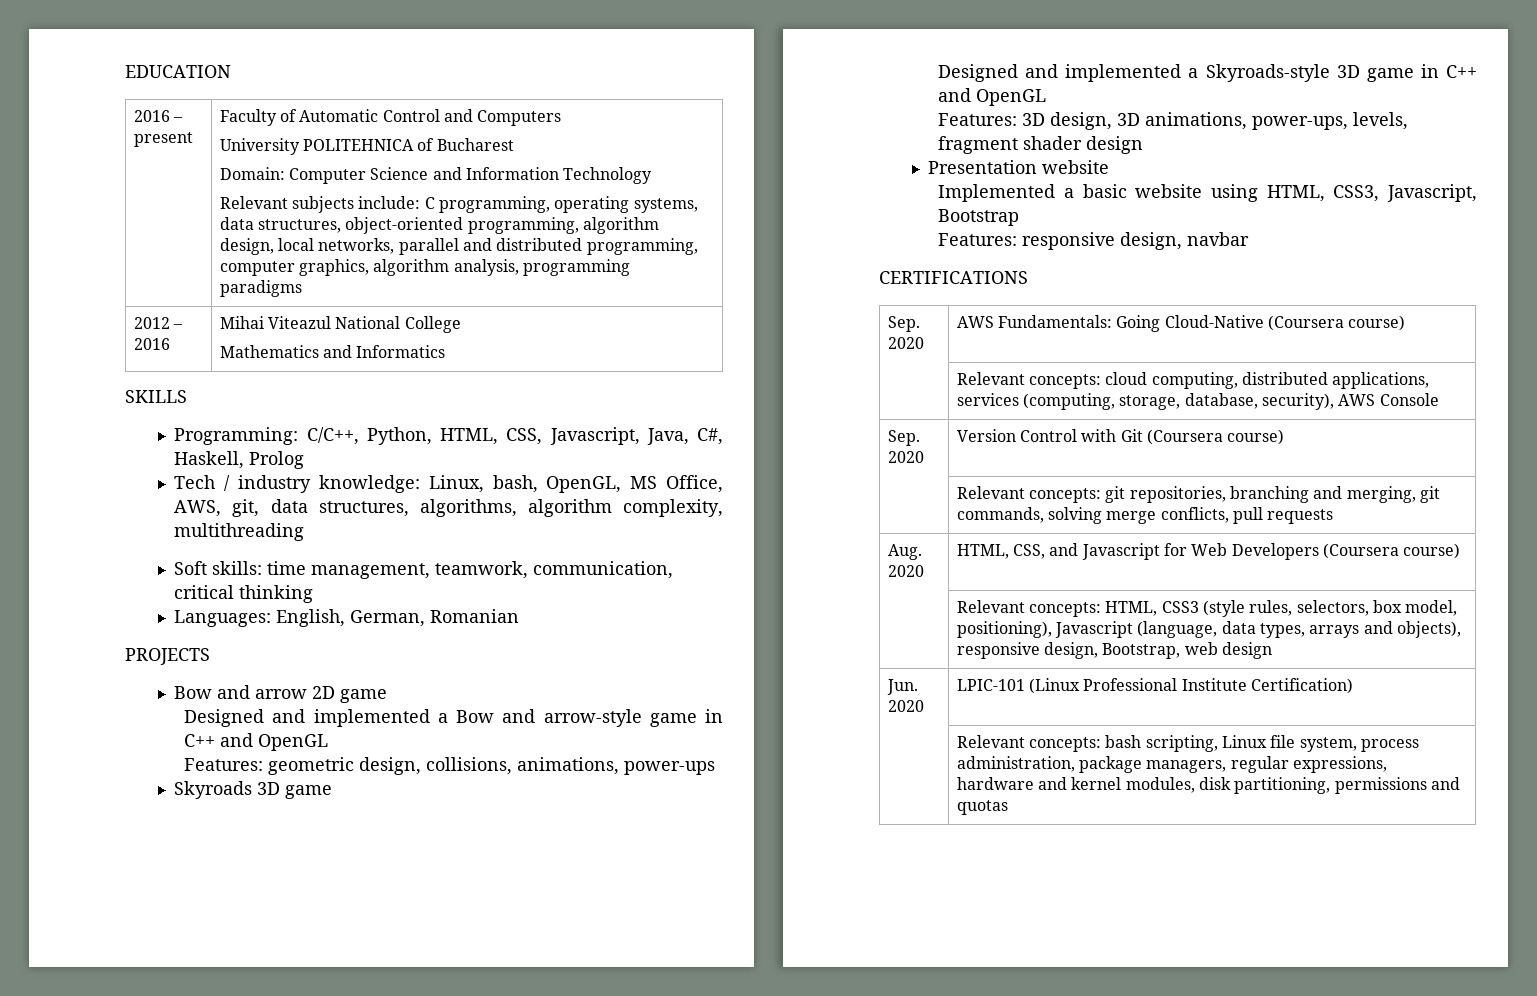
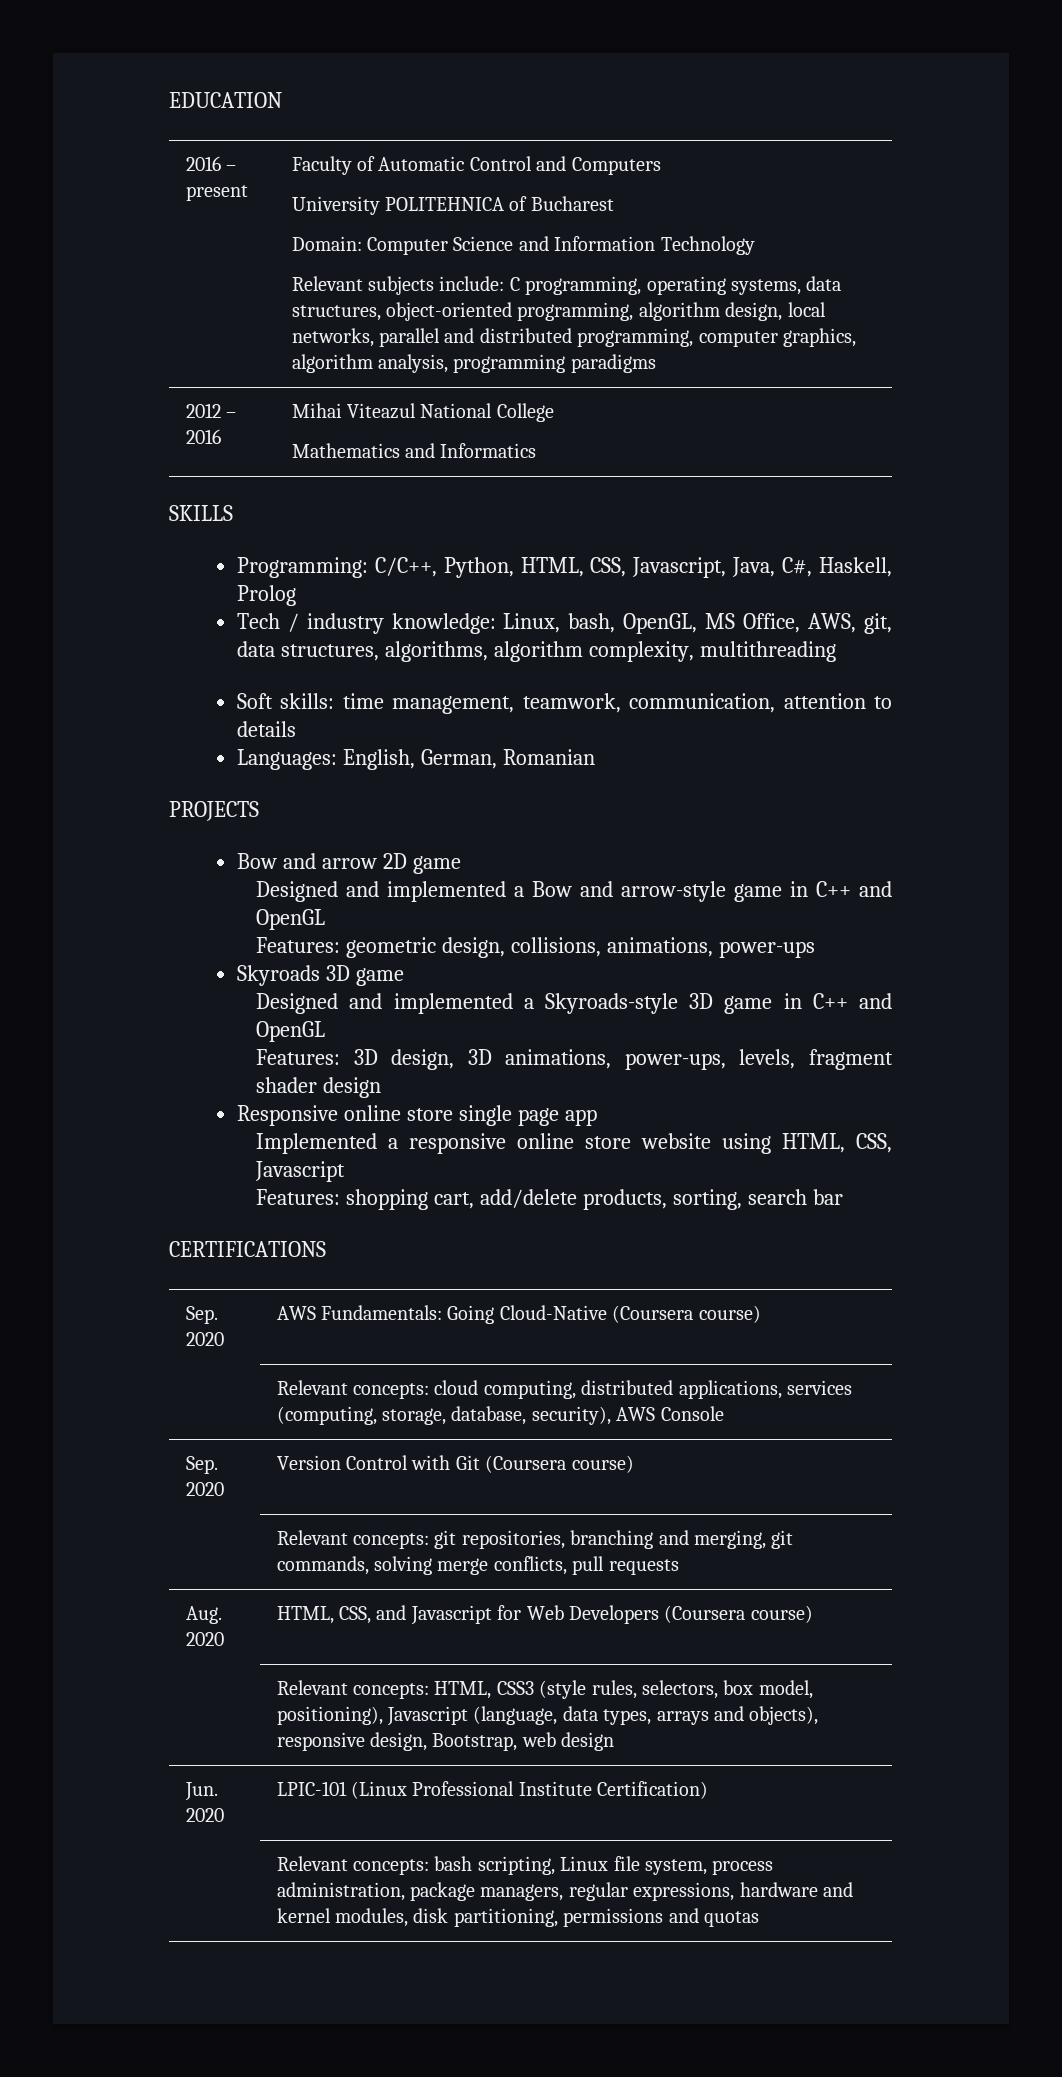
- Soft skills: time management, teamwork, communication, critical thinking
+ Soft skills: time management, teamwork, communication, attention to details
- Presentation website
- Implemented a basic website using HTML, CSS3, Javascript, Bootstrap
- Features: responsive design, navbar
+ Responsive online store single page app
+ Implemented a responsive online store website using HTML, CSS, Javascript
+ Features: shopping cart, add/delete products, sorting, search bar

